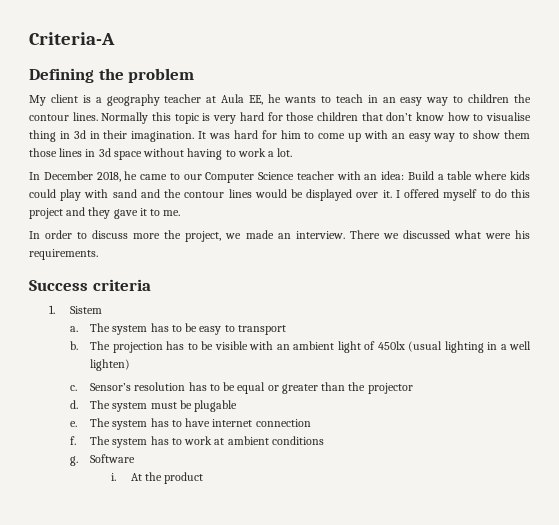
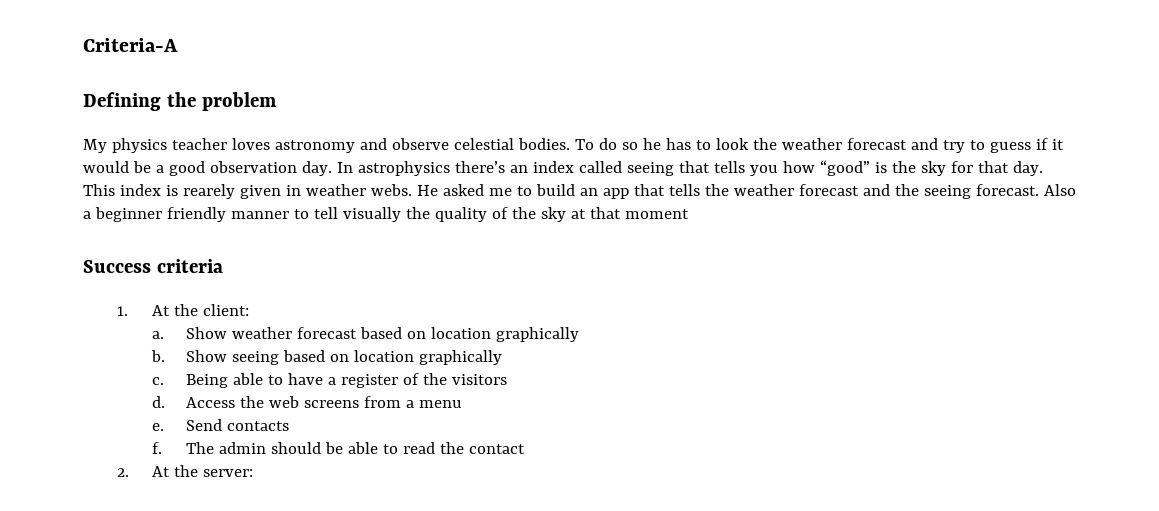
- My client is a geography teacher at Aula EE, he wants to teach in an easy way to children the contour lines. Normally this topic is very hard for those children that don’t know how to visualise thing in 3d in their imagination. It was hard for him to come up with an easy way to show them those lines in 3d space without having to work a lot.
- In December 2018, he came to our Computer Science teacher with an idea: Build a table where kids could play with sand and the contour lines would be displayed over it. I offered myself to do this project and they gave it to me.
- In order to discuss more the project, we made an interview. There we discussed what were his requirements.
+ My physics teacher loves astronomy and observe celestial bodies. To do so he has to look the weather forecast and try to guess if it would be a good observation day. In astrophysics there’s an index called seeing that tells you how “good” is the sky for that day. This index is rearely given in weather webs. He asked me to build an app that tells the weather forecast and the seeing forecast. Also a beginner friendly manner to tell visually the quality of the sky at that moment
  Success criteria
- 1. Sistem
- a. The system has to be easy to transport
- b. The projection has to be visible with an ambient light of 450lx (usual lighting in a well lighten)
- c. Sensor’s resolution has to be equal or greater than the projector
- d. The system must be plugable
- e. The system has to have internet connection
- f. The system has to work at ambient conditions
- g. Software
- i. At the product
+ 1. At the client:
+ a. Show weather forecast based on location graphically
+ b. Show seeing based on location graphically
+ c. Being able to have a register of the visitors
+ d. Access the web screens from a menu
+ e. Send contacts
+ f. The admin should be able to read the contact
+ 2. At the server:

